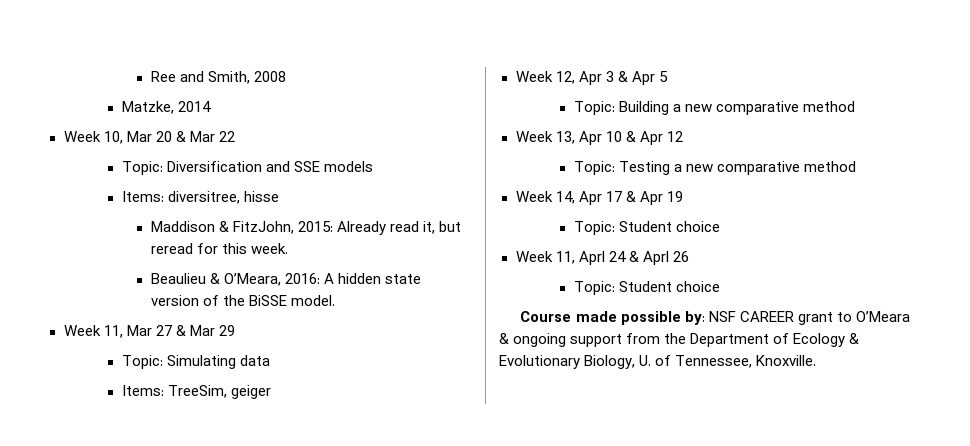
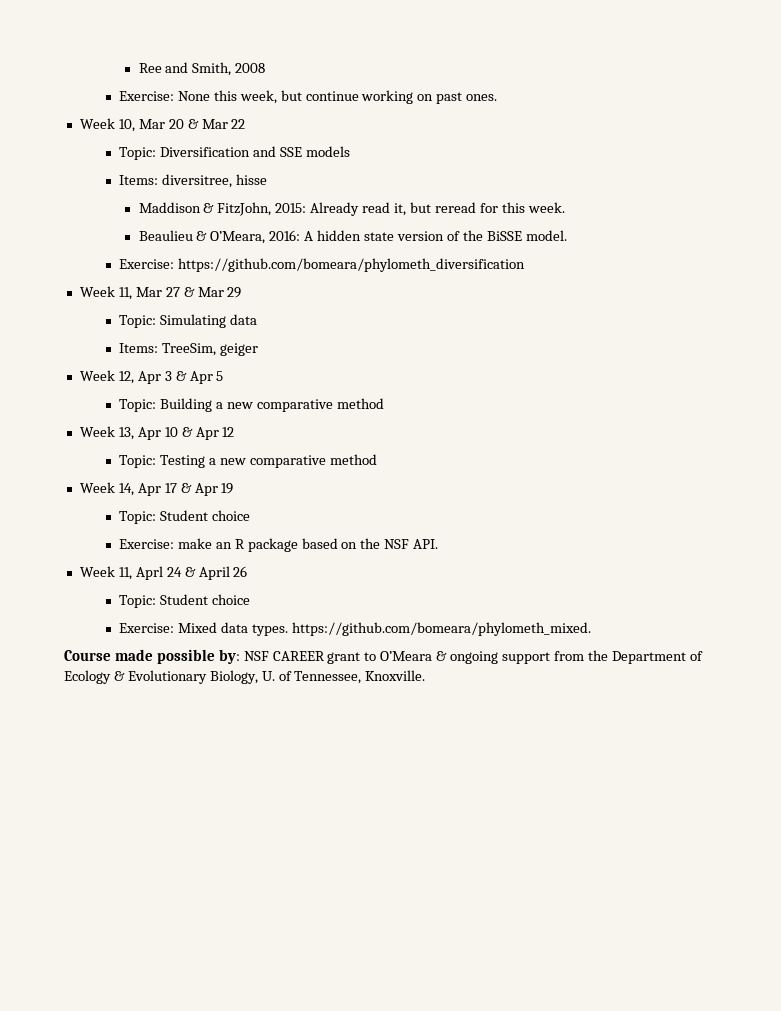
- Matzke, 2014
+ Exercise: None this week, but continue working on past ones.
+ Exercise: https://github.com/bomeara/phylometh_diversification
+ Exercise: make an R package based on the NSF API.
- Week 11, Aprl 24 & Aprl 26
+ Week 11, Aprl 24 & April 26
+ Exercise: Mixed data types. https://github.com/bomeara/phylometh_mixed.

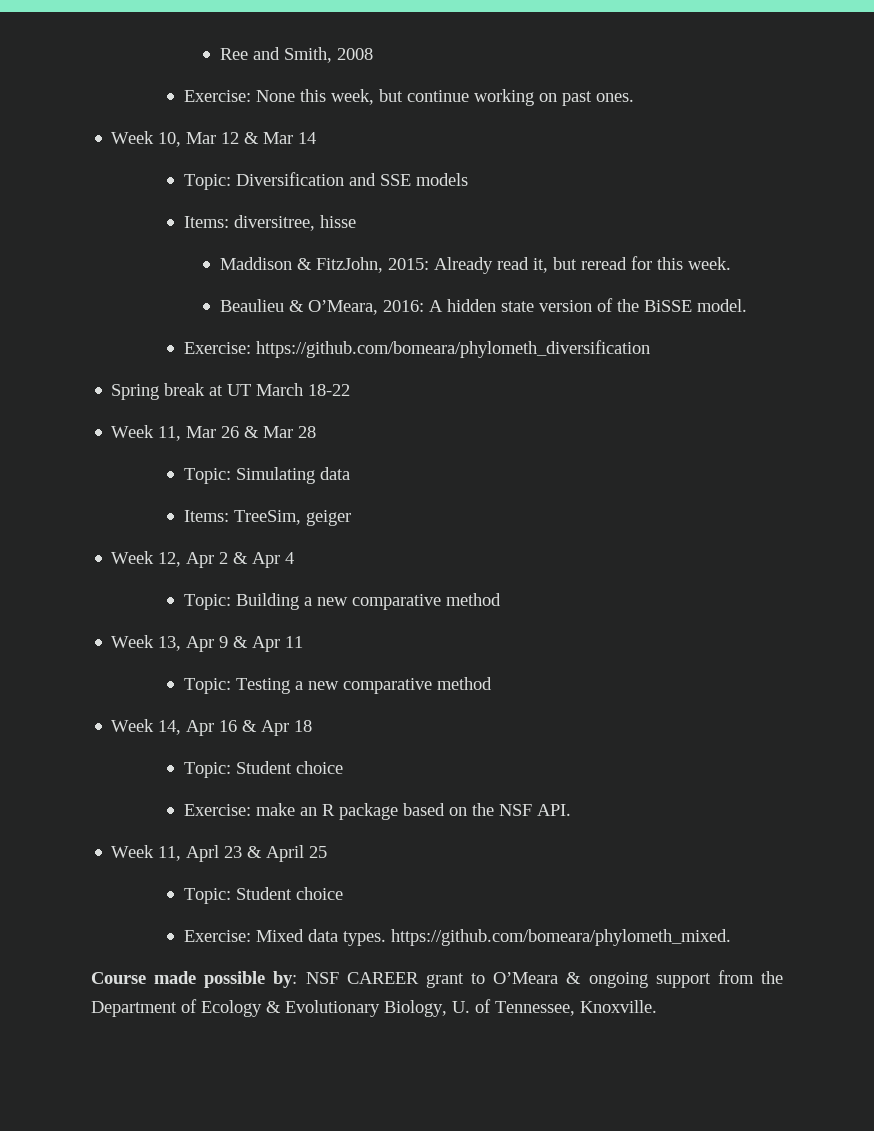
- Week 10, Mar 20 & Mar 22
+ Week 10, Mar 12 & Mar 14
+ Spring break at UT March 18-22
- Week 11, Mar 27 & Mar 29
+ Week 11, Mar 26 & Mar 28
- Week 12, Apr 3 & Apr 5
+ Week 12, Apr 2 & Apr 4
- Week 13, Apr 10 & Apr 12
+ Week 13, Apr 9 & Apr 11
- Week 14, Apr 17 & Apr 19
+ Week 14, Apr 16 & Apr 18
- Week 11, Aprl 24 & April 26
+ Week 11, Aprl 23 & April 25

